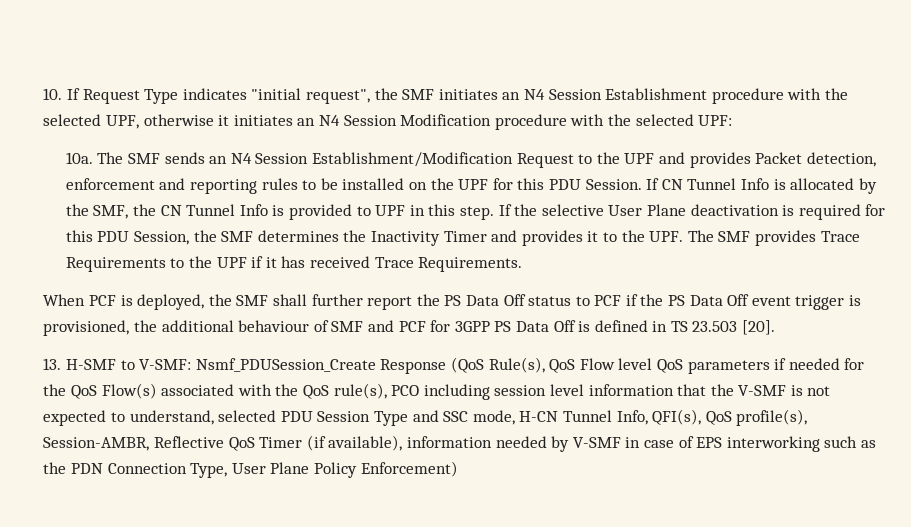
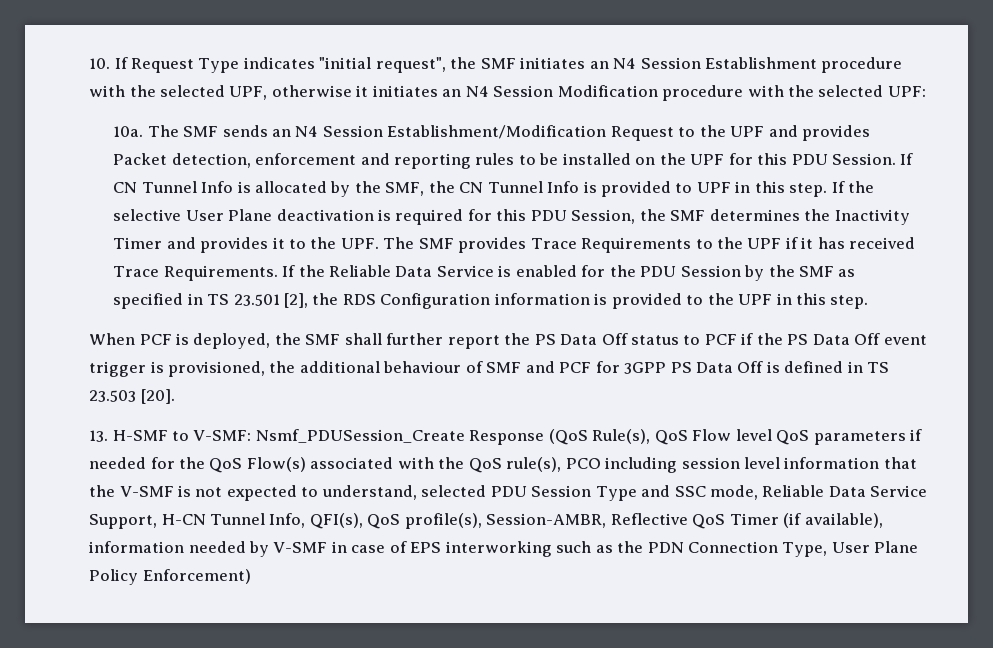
+ If the Reliable Data Service is enabled for the PDU Session by the SMF as specified in TS 23.501 [2], the RDS Configuration information is provided to the UPF in this step.
- Nsmf_PDUSession_Create Response (QoS Rule(s), QoS Flow level QoS parameters if needed for the QoS Flow(s) associated with the QoS rule(s), PCO including session level information that the V-SMF is not expected to understand, selected PDU Session Type and SSC mode, H-CN Tunnel Info, QFI(s), QoS profile(s), Session-AMBR, Reflective QoS Timer (if available), information needed by V-SMF in case of EPS interworking such as the PDN Connection Type, User Plane Policy Enforcement)
+ Nsmf_PDUSession_Create Response (QoS Rule(s), QoS Flow level QoS parameters if needed for the QoS Flow(s) associated with the QoS rule(s), PCO including session level information that the V-SMF is not expected to understand, selected PDU Session Type and SSC mode, Reliable Data Service Support, H-CN Tunnel Info, QFI(s), QoS profile(s), Session-AMBR, Reflective QoS Timer (if available), information needed by V-SMF in case of EPS interworking such as the PDN Connection Type, User Plane Policy Enforcement)

